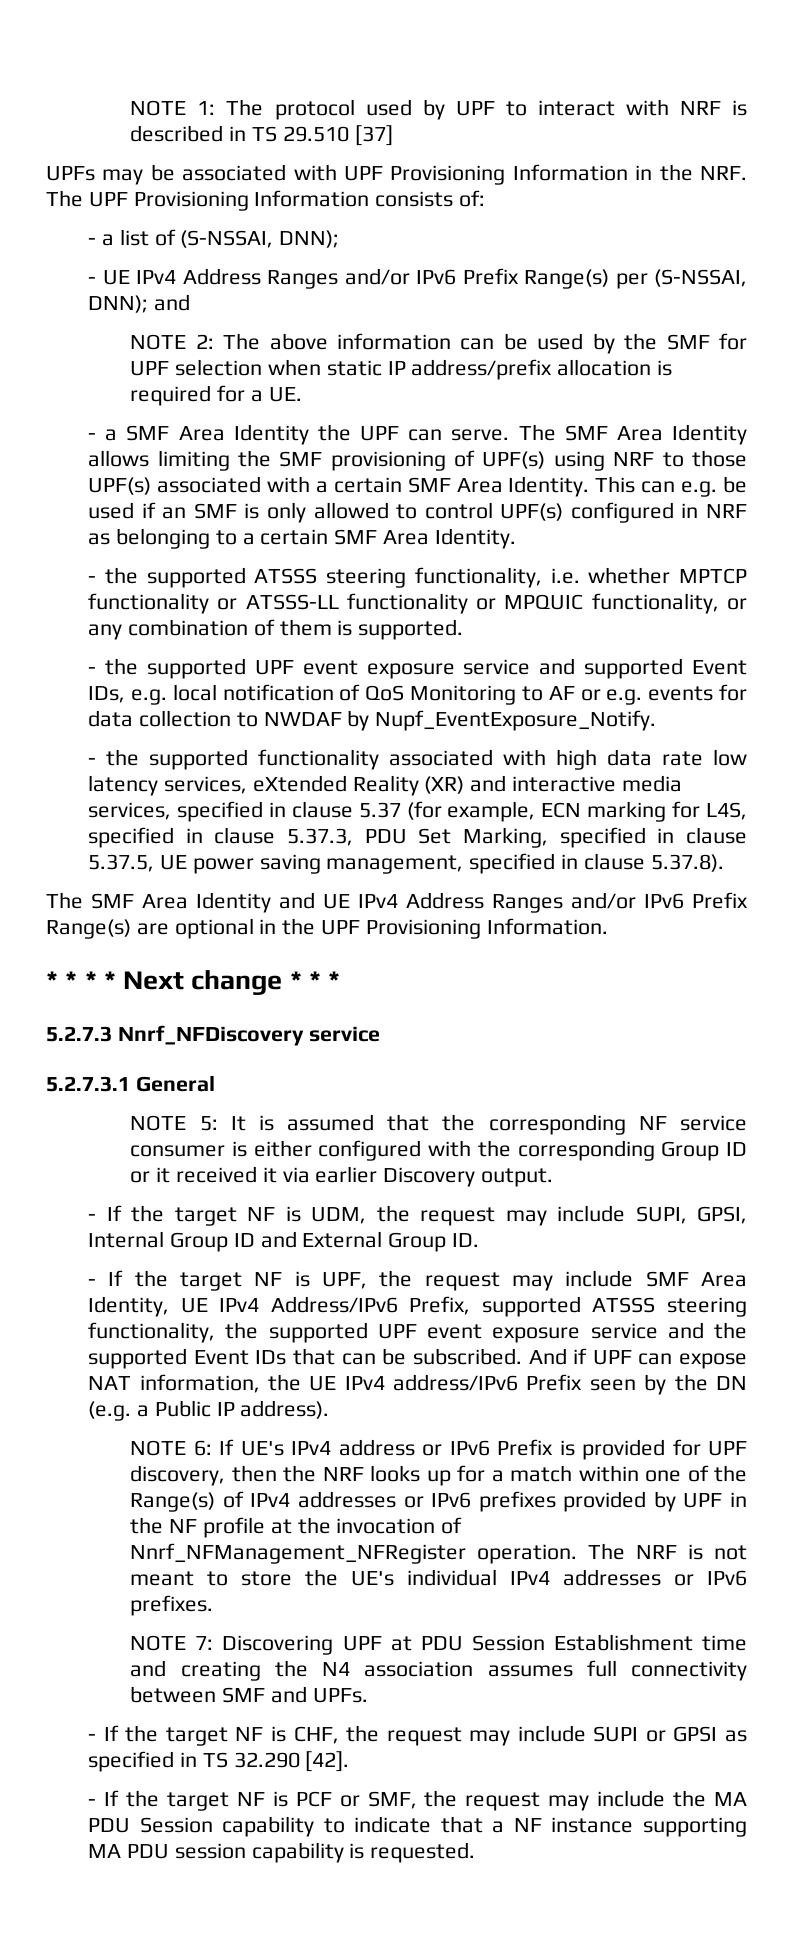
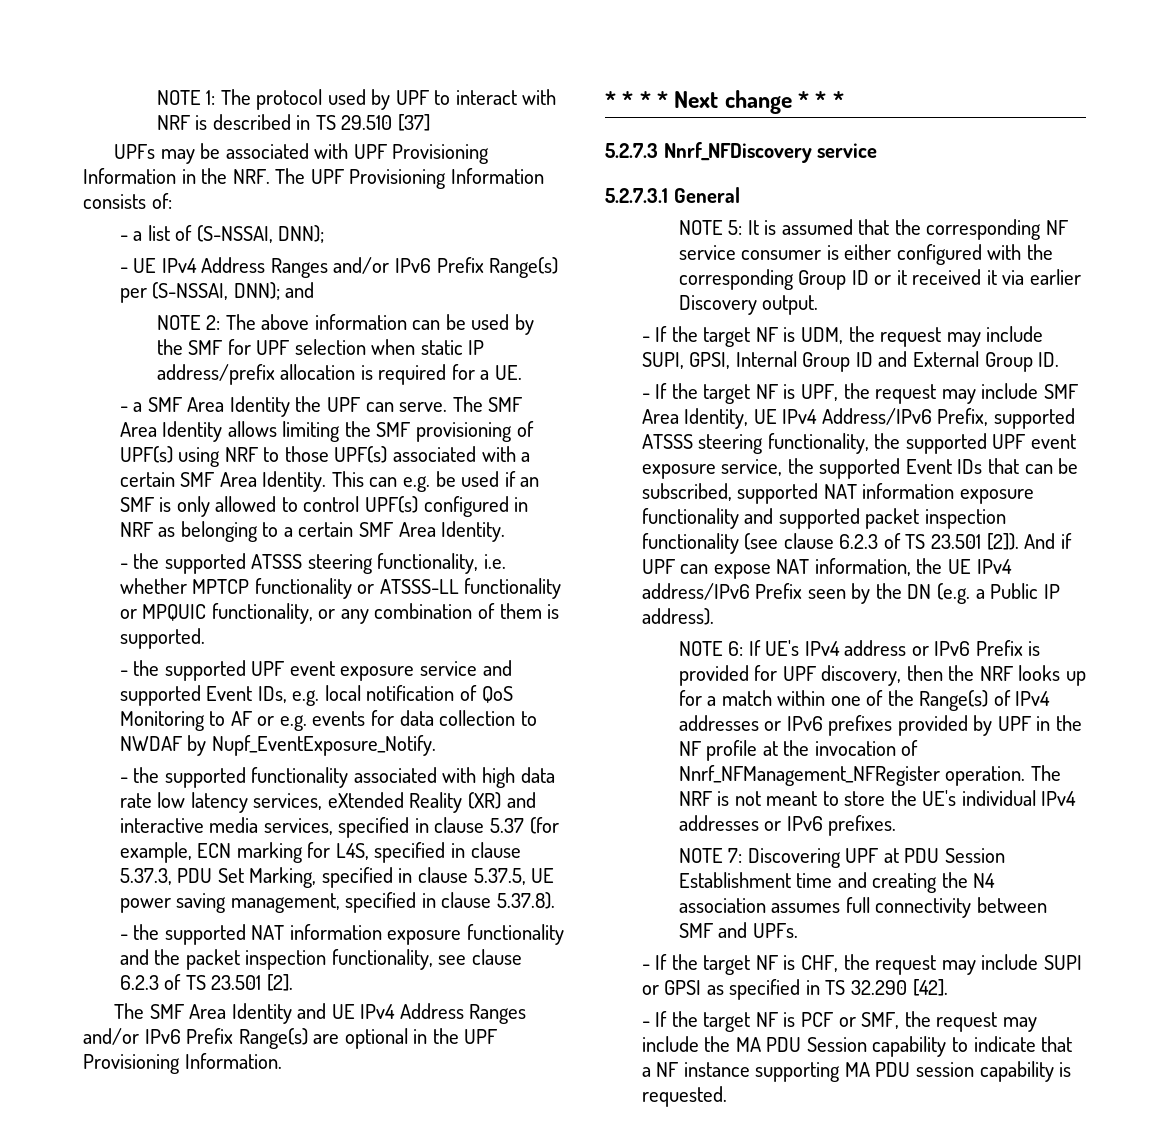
+ - the supported NAT information exposure functionality and the packet inspection functionality, see clause 6.2.3 of TS 23.501 [2].
- - If the target NF is UPF, the request may include SMF Area Identity, UE IPv4 Address/IPv6 Prefix, supported ATSSS steering functionality, the supported UPF event exposure service and the supported Event IDs that can be subscribed.
+ - If the target NF is UPF, the request may include SMF Area Identity, UE IPv4 Address/IPv6 Prefix, supported ATSSS steering functionality, the supported UPF event exposure service, the supported Event IDs that can be subscribed, supported NAT information exposure functionality and supported packet inspection functionality (see clause 6.2.3 of TS 23.501 [2]).

